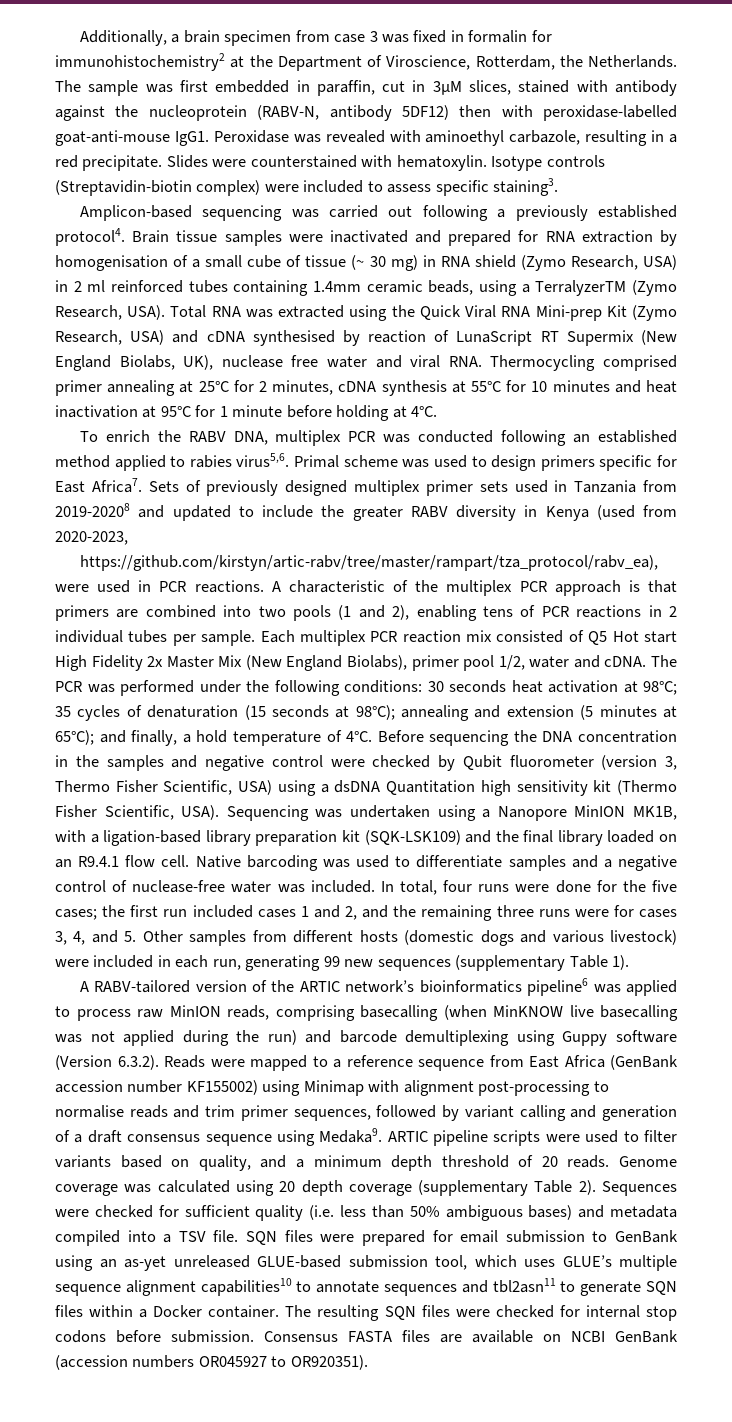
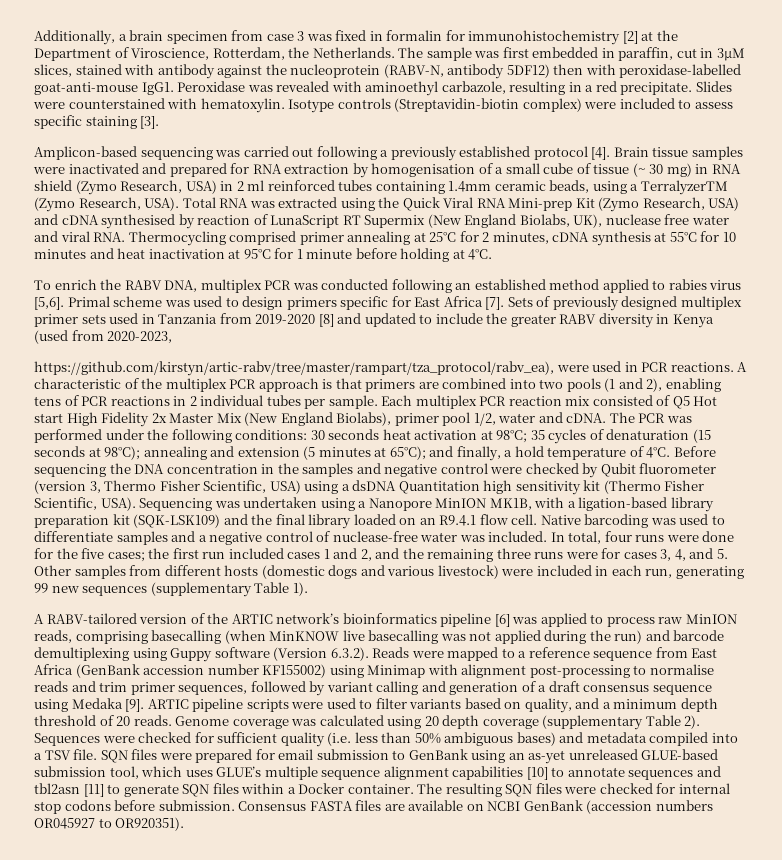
- Additionally, a brain specimen from case 3 was fixed in formalin for immunohistochemistry2 at the Department of Viroscience, Rotterdam, the Netherlands.
+ Additionally, a brain specimen from case 3 was fixed in formalin for immunohistochemistry [2] at the Department of Viroscience, Rotterdam, the Netherlands.
- Isotype controls (Streptavidin-biotin complex) were included to assess specific staining3.
+ Isotype controls (Streptavidin-biotin complex) were included to assess specific staining [3].
- Amplicon-based sequencing was carried out following a previously established protocol4.
+ Amplicon-based sequencing was carried out following a previously established protocol [4].
- To enrich the RABV DNA, multiplex PCR was conducted following an established method applied to rabies virus5,6.
+ To enrich the RABV DNA, multiplex PCR was conducted following an established method applied to rabies virus [5,6].
- Primal scheme was used to design primers specific for East Africa7.
+ Primal scheme was used to design primers specific for East Africa [7].
- Sets of previously designed multiplex primer sets used in Tanzania from 2019-20208 and updated to include the greater RABV diversity in Kenya (used from 2020-2023,
+ Sets of previously designed multiplex primer sets used in Tanzania from 2019-2020 [8] and updated to include the greater RABV diversity in Kenya (used from 2020-2023,
- A RABV-tailored version of the ARTIC network’s bioinformatics pipeline6 was applied to process raw MinION reads, comprising basecalling (when MinKNOW live basecalling was not applied during the run) and barcode demultiplexing using Guppy software (Version 6.3.2). Reads were mapped to a reference sequence from East Africa (GenBank accession number KF155002) using Minimap with alignment post-processing to normalise reads and trim primer sequences, followed by variant calling and generation of a draft consensus sequence using Medaka9.
+ A RABV-tailored version of the ARTIC network’s bioinformatics pipeline [6] was applied to process raw MinION reads, comprising basecalling (when MinKNOW live basecalling was not applied during the run) and barcode demultiplexing using Guppy software (Version 6.3.2). Reads were mapped to a reference sequence from East Africa (GenBank accession number KF155002) using Minimap with alignment post-processing to normalise reads and trim primer sequences, followed by variant calling and generation of a draft consensus sequence using Medaka [9].
- SQN files were prepared for email submission to GenBank using an as-yet unreleased GLUE-based submission tool, which uses GLUE’s multiple sequence alignment capabilities10 to annotate sequences and tbl2asn11 to generate SQN files within a Docker container.
+ SQN files were prepared for email submission to GenBank using an as-yet unreleased GLUE-based submission tool, which uses GLUE’s multiple sequence alignment capabilities [10] to annotate sequences and tbl2asn [11] to generate SQN files within a Docker container.

